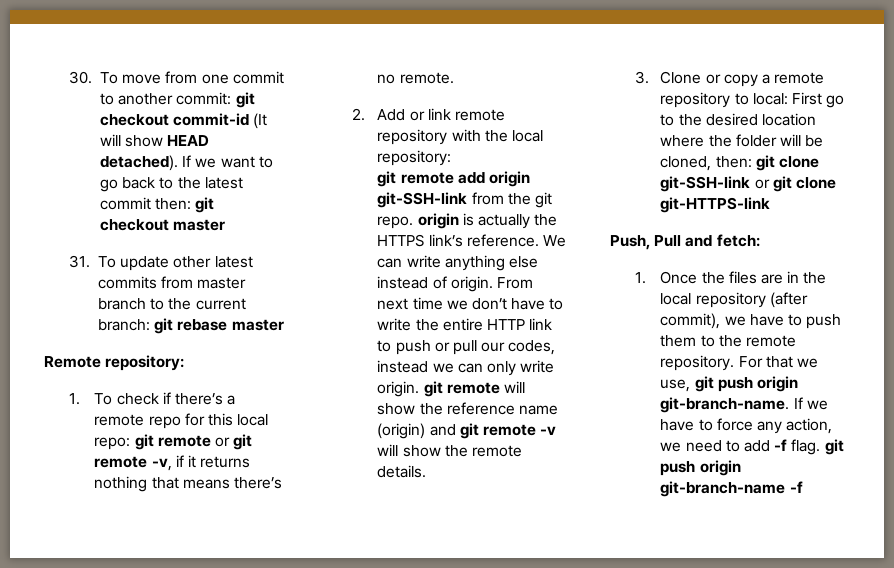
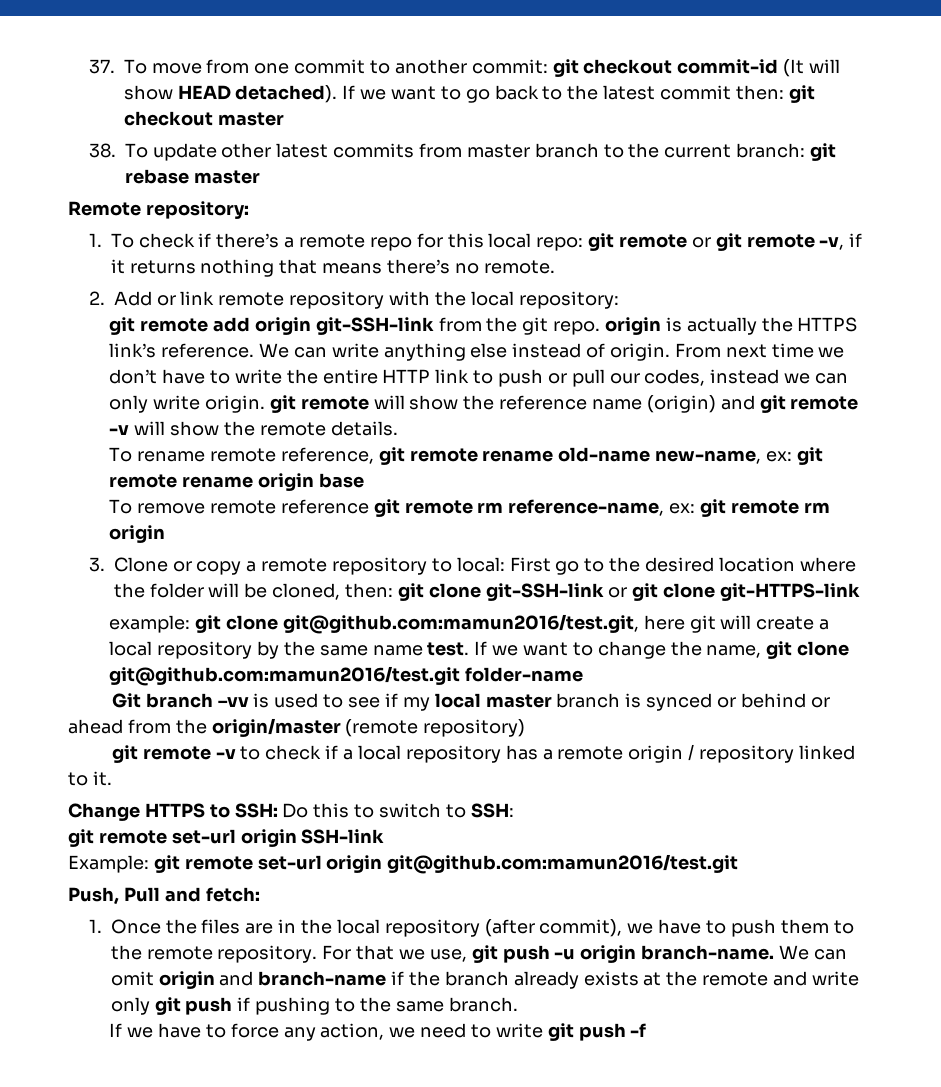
- 30. To move from one commit to another commit: git checkout commit-id (It will show HEAD detached).
+ 37. To move from one commit to another commit: git checkout commit-id (It will show HEAD detached).
- 31. To update other latest commits from master branch to the current branch: git rebase master
+ 38. To update other latest commits from master branch to the current branch: git rebase master
+ To rename remote reference, git remote rename old-name new-name, ex: git remote rename origin base
+ To remove remote reference git remote rm reference-name, ex: git remote rm origin
+ example: git clone git@github.com:mamun2016/test.git, here git will create a local repository by the same name test. If we want to change the name, git clone git@github.com:mamun2016/test.git folder-name
+ Git branch –vv is used to see if my local master branch is synced or behind or ahead from the origin/master (remote repository)
+ git remote -v to check if a local repository has a remote origin / repository linked to it.
+ Change HTTPS to SSH: Do this to switch to SSH:
+ git remote set-url origin SSH-link
+ Example: git remote set-url origin git@github.com:mamun2016/test.git
- For that we use, git push origin git-branch-name. If we have to force any action, we need to add -f flag. git push origin git-branch-name -f
+ For that we use, git push -u origin branch-name. We can omit origin and branch-name if the branch already exists at the remote and write only git push if pushing to the same branch.
+ If we have to force any action, we need to write git push -f

